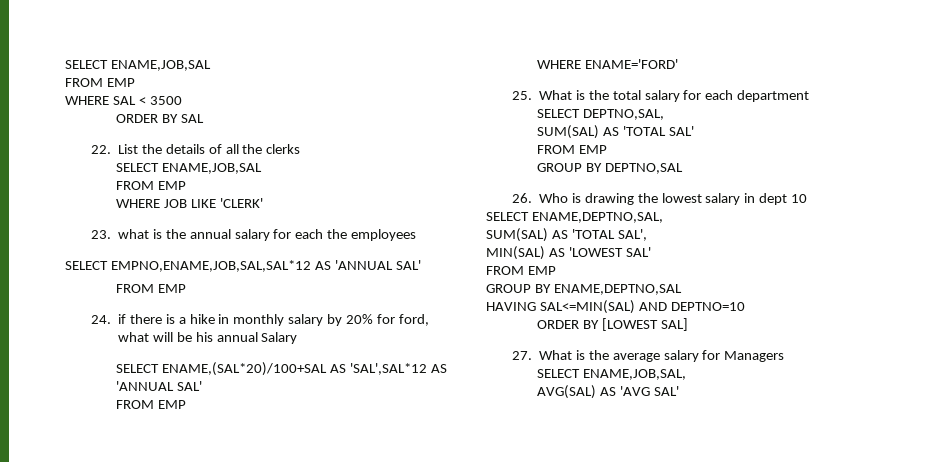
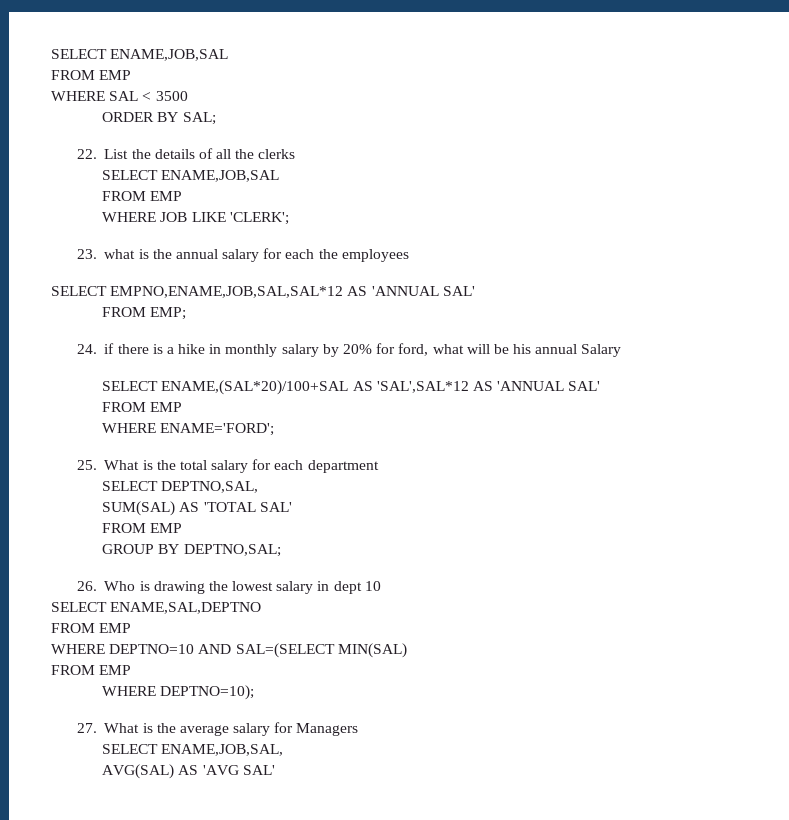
- ORDER BY SAL
+ ORDER BY SAL;
- WHERE JOB LIKE 'CLERK'
+ WHERE JOB LIKE 'CLERK';
  SELECT EMPNO,ENAME,JOB,SAL,SAL*12 AS 'ANNUAL SAL'
- FROM EMP
+ FROM EMP;
- WHERE ENAME='FORD'
+ WHERE ENAME='FORD';
- GROUP BY DEPTNO,SAL
+ GROUP BY DEPTNO,SAL;
- SELECT ENAME,DEPTNO,SAL,
- SUM(SAL) AS 'TOTAL SAL',
- MIN(SAL) AS 'LOWEST SAL'
+ SELECT ENAME,SAL,DEPTNO
  FROM EMP
- GROUP BY ENAME,DEPTNO,SAL
- HAVING SAL<=MIN(SAL) AND DEPTNO=10
- ORDER BY [LOWEST SAL]
+ WHERE DEPTNO=10 AND SAL=(SELECT MIN(SAL)
+ FROM EMP
+ WHERE DEPTNO=10);

